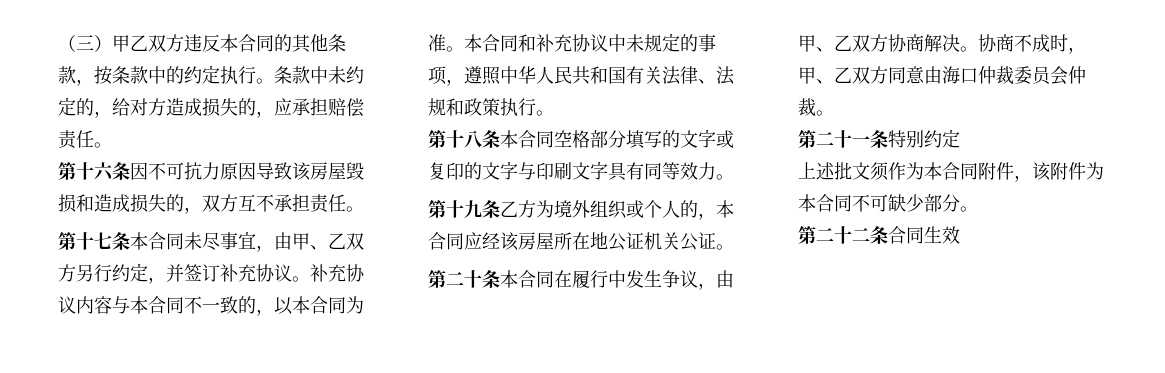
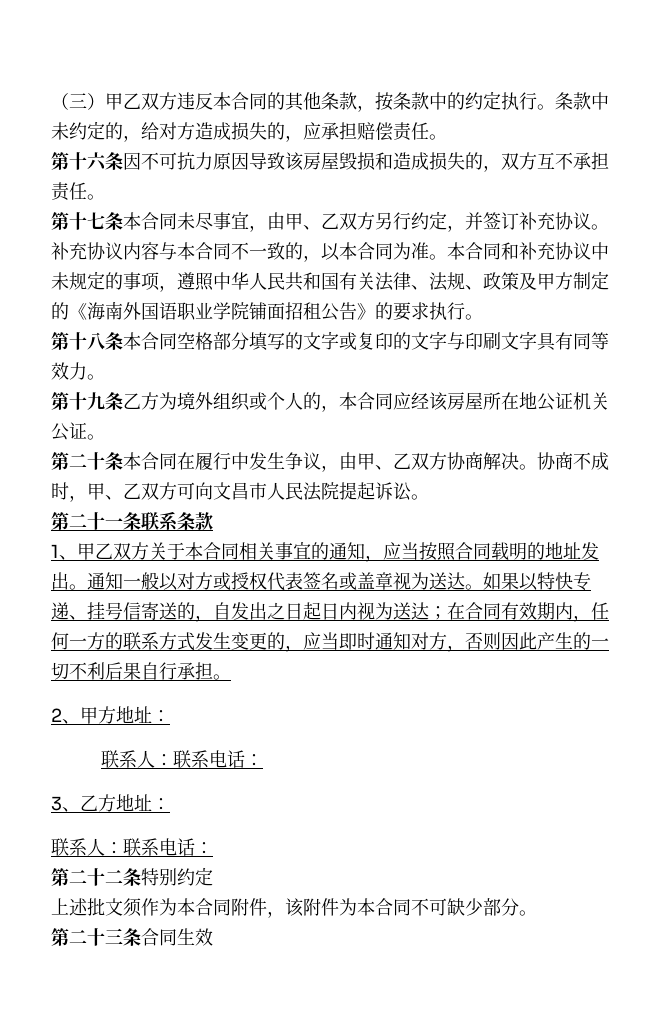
- 本合同和补充协议中未规定的事项，遵照中华人民共和国有关法律、法规和政策执行。
+ 本合同和补充协议中未规定的事项，遵照中华人民共和国有关法律、法规、政策及甲方制定的《海南外国语职业学院铺面招租公告》的要求执行。
- 协商不成时，甲、乙双方同意由海口仲裁委员会仲裁。
- 第二十一条特别约定
+ 协商不成时，甲、乙双方可向文昌市人民法院提起诉讼。
+ 第二十一条联系条款
+ 1、甲乙双方关于本合同相关事宜的通知，应当按照合同载明的地址发出。通知一般以对方或授权代表签名或盖章视为送达。如果以特快专递、挂号信寄送的，自发出之日起日内视为送达；在合同有效期内，任何一方的联系方式发生变更的，应当即时通知对方，否则因此产生的一切不利后果自行承担。
+ 2、甲方地址：
+ 联系人：联系电话：
+ 3、乙方地址：
+ 联系人：联系电话：
+ 第二十二条特别约定
- 第二十二条合同生效
+ 第二十三条合同生效

